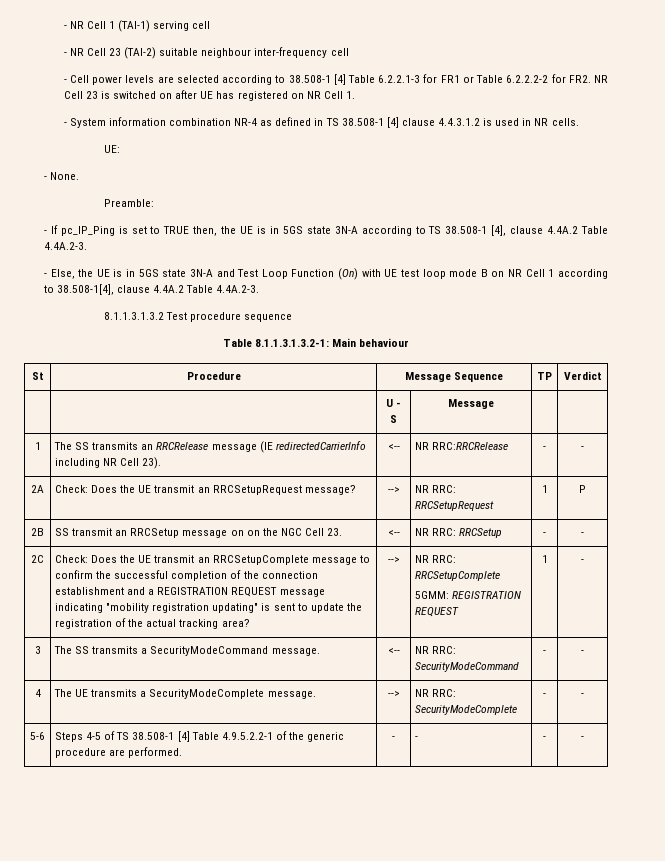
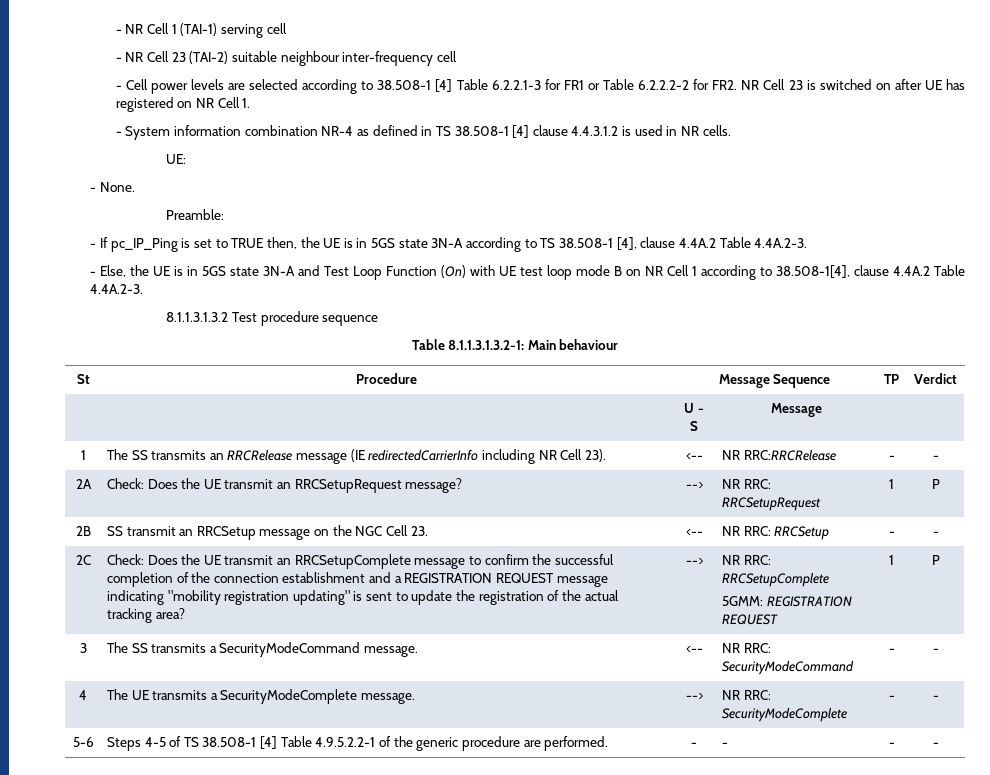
- 2B | SS transmit an RRCSetup message on on the NGC Cell 23. | <-- | NR RRC: RRCSetup | - | -
+ 2B | SS transmit an RRCSetup message on the NGC Cell 23. | <-- | NR RRC: RRCSetup | - | -
- 5GMM: REGISTRATION REQUEST | 1 | -
+ 5GMM: REGISTRATION REQUEST | 1 | P

